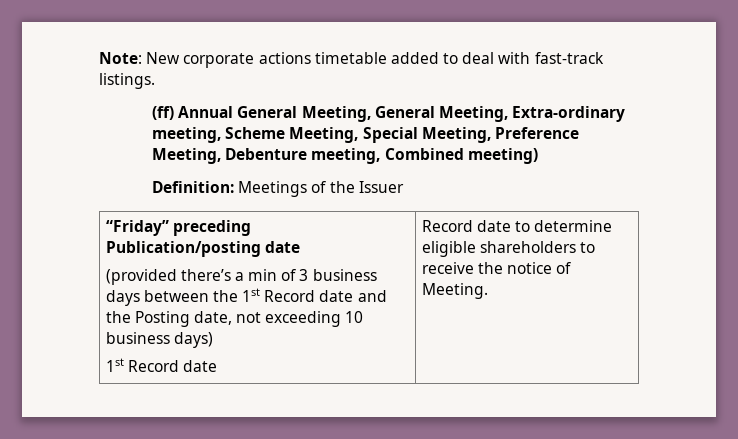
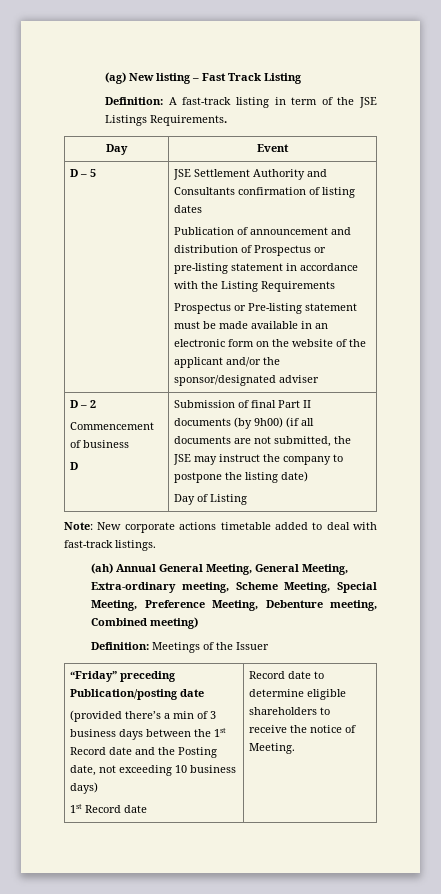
+ (ag) New listing – Fast Track Listing
+ Definition: A fast-track listing in term of the JSE Listings Requirements.
+ Day | Event
+ D – 5 | JSE Settlement Authority and Consultants confirmation of listing dates
+ Publication of announcement and distribution of Prospectus or pre-listing statement in accordance with the Listing Requirements
+ Prospectus or Pre-listing statement must be made available in an electronic form on the website of the applicant and/or the sponsor/designated adviser
+ D – 2
+ Commencement of business
+ D | Submission of final Part II documents (by 9h00) (if all documents are not submitted, the JSE may instruct the company to postpone the listing date)
+ Day of Listing
- (ff) Annual General Meeting, General Meeting, Extra-ordinary meeting, Scheme Meeting, Special Meeting, Preference Meeting, Debenture meeting, Combined meeting)
+ (ah) Annual General Meeting, General Meeting, Extra-ordinary meeting, Scheme Meeting, Special Meeting, Preference Meeting, Debenture meeting, Combined meeting)

